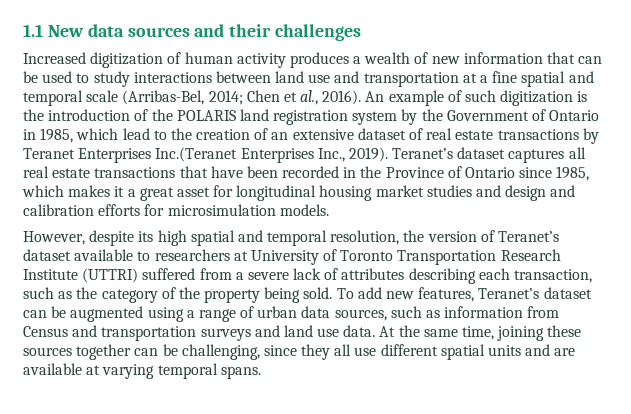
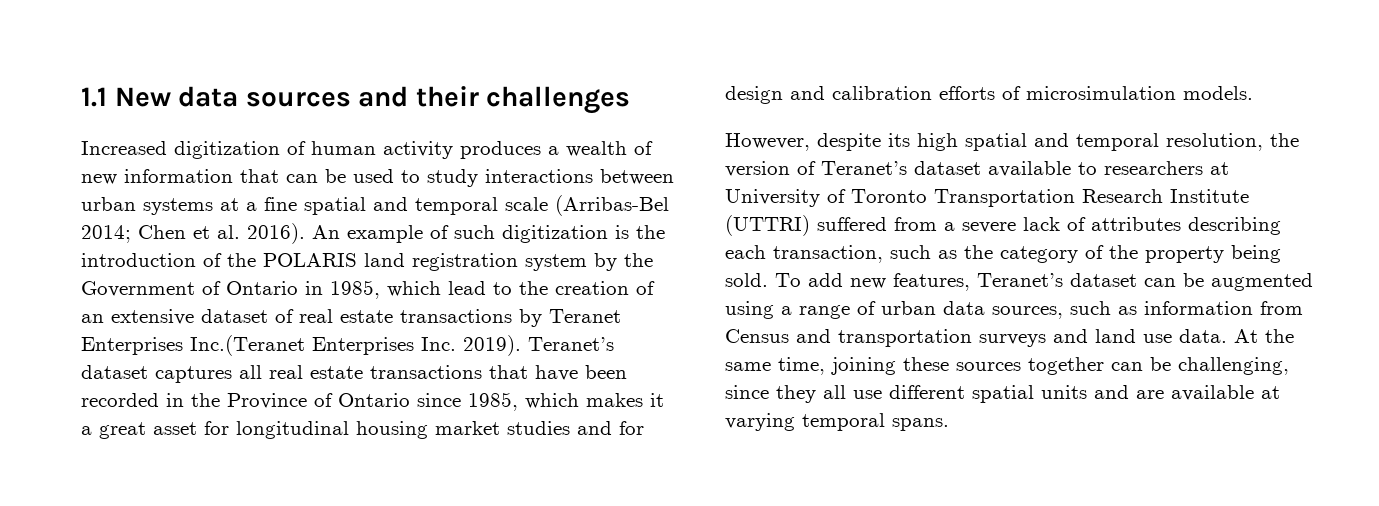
- Increased digitization of human activity produces a wealth of new information that can be used to study interactions between land use and transportation at a fine spatial and temporal scale (Arribas-Bel, 2014; Chen et al., 2016).
+ Increased digitization of human activity produces a wealth of new information that can be used to study interactions between urban systems at a fine spatial and temporal scale (Arribas-Bel 2014; Chen et al. 2016).
- An example of such digitization is the introduction of the POLARIS land registration system by the Government of Ontario in 1985, which lead to the creation of an extensive dataset of real estate transactions by Teranet Enterprises Inc.(Teranet Enterprises Inc., 2019).
+ An example of such digitization is the introduction of the POLARIS land registration system by the Government of Ontario in 1985, which lead to the creation of an extensive dataset of real estate transactions by Teranet Enterprises Inc.(Teranet Enterprises Inc. 2019).
- Teranet’s dataset captures all real estate transactions that have been recorded in the Province of Ontario since 1985, which makes it a great asset for longitudinal housing market studies and design and calibration efforts for microsimulation models.
+ Teranet’s dataset captures all real estate transactions that have been recorded in the Province of Ontario since 1985, which makes it a great asset for longitudinal housing market studies and for design and calibration efforts of microsimulation models.

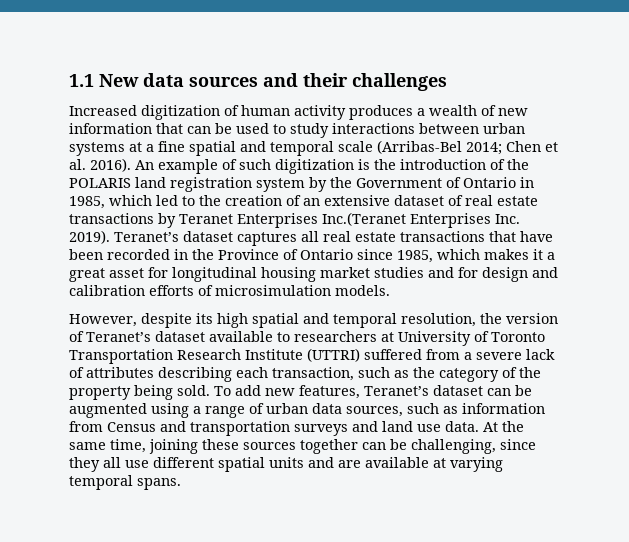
- An example of such digitization is the introduction of the POLARIS land registration system by the Government of Ontario in 1985, which lead to the creation of an extensive dataset of real estate transactions by Teranet Enterprises Inc.(Teranet Enterprises Inc. 2019).
+ An example of such digitization is the introduction of the POLARIS land registration system by the Government of Ontario in 1985, which led to the creation of an extensive dataset of real estate transactions by Teranet Enterprises Inc.(Teranet Enterprises Inc. 2019).

